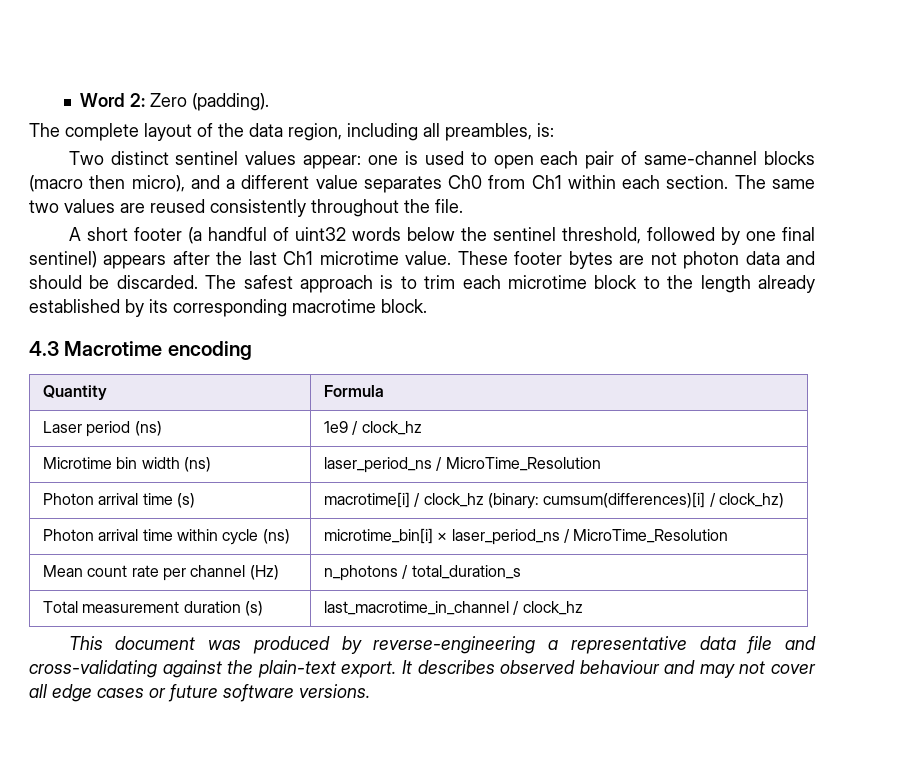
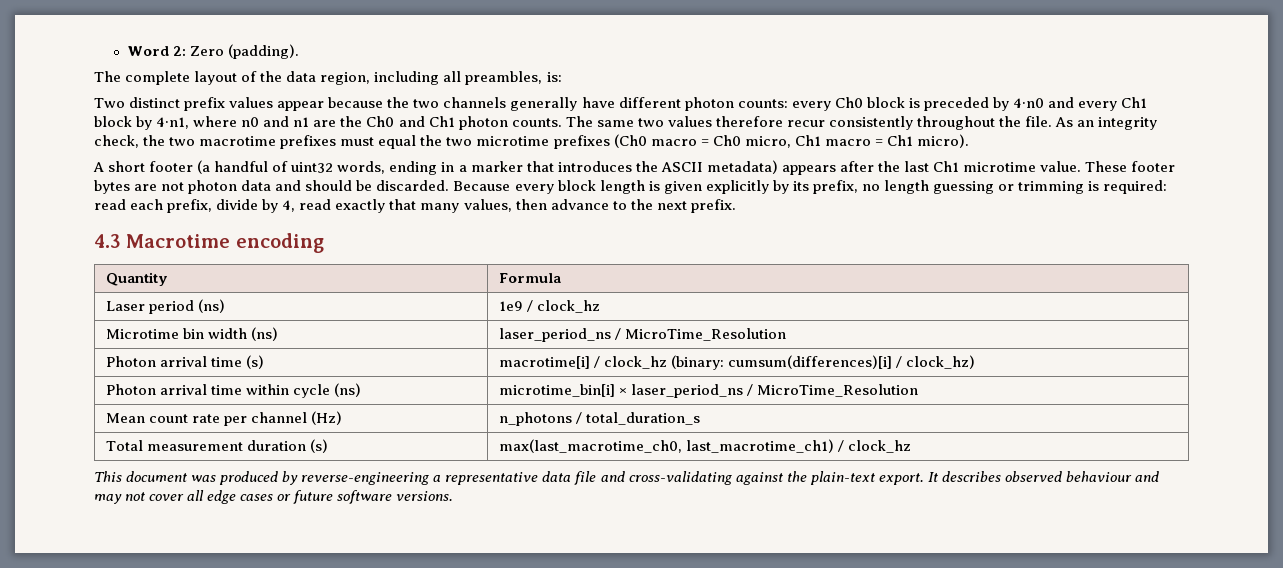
- Two distinct sentinel values appear: one is used to open each pair of same-channel blocks (macro then micro), and a different value separates Ch0 from Ch1 within each section.
+ Two distinct prefix values appear because the two channels generally have different photon counts: every Ch0 block is preceded by 4·n0 and every Ch1 block by 4·n1, where n0 and n1 are the Ch0 and Ch1 photon counts.
- The same two values are reused consistently throughout the file.
+ The same two values therefore recur consistently throughout the file. As an integrity check, the two macrotime prefixes must equal the two microtime prefixes (Ch0 macro = Ch0 micro, Ch1 macro = Ch1 micro).
- A short footer (a handful of uint32 words below the sentinel threshold, followed by one final sentinel) appears after the last Ch1 microtime value.
+ A short footer (a handful of uint32 words, ending in a marker that introduces the ASCII metadata) appears after the last Ch1 microtime value.
- The safest approach is to trim each microtime block to the length already established by its corresponding macrotime block.
+ Because every block length is given explicitly by its prefix, no length guessing or trimming is required: read each prefix, divide by 4, read exactly that many values, then advance to the next prefix.
- Total measurement duration (s) | last_macrotime_in_channel / clock_hz
+ Total measurement duration (s) | max(last_macrotime_ch0, last_macrotime_ch1) / clock_hz

